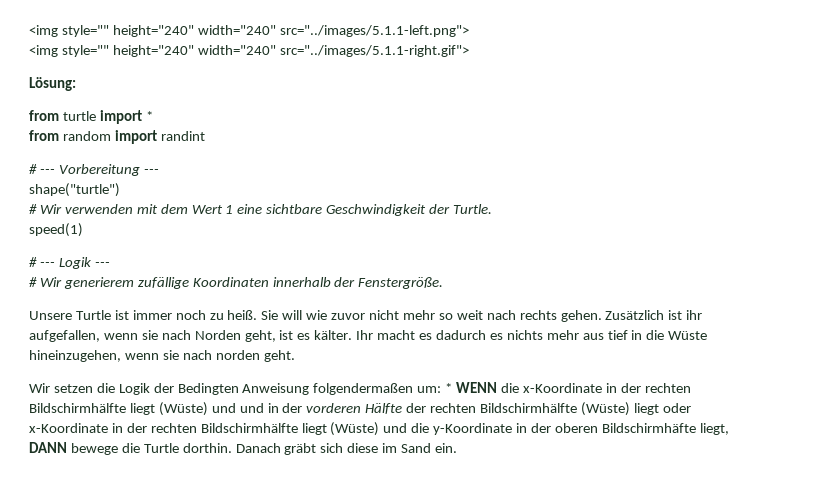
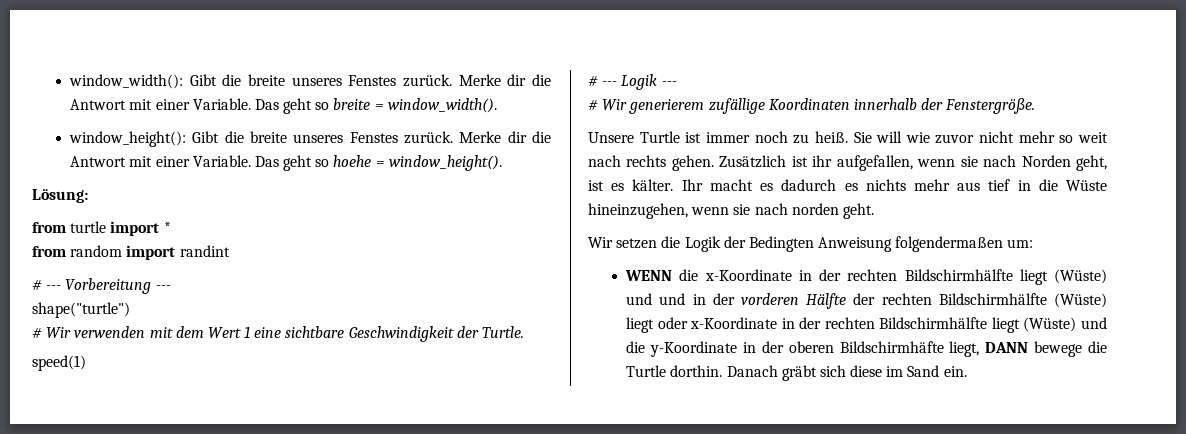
- <img style="" height="240" width="240" src="../images/5.1.1-left.png">
- <img style="" height="240" width="240" src="../images/5.1.1-right.gif">
+ window_width(): Gibt die breite unseres Fenstes zurück. Merke dir die Antwort mit einer Variable. Das geht so breite = window_width().
+ window_height(): Gibt die breite unseres Fenstes zurück. Merke dir die Antwort mit einer Variable. Das geht so hoehe = window_height().
- Wir setzen die Logik der Bedingten Anweisung folgendermaßen um: * WENN die x-Koordinate in der rechten Bildschirmhälfte liegt (Wüste) und und in der vorderen Hälfte der rechten Bildschirmhälfte (Wüste) liegt oder x-Koordinate in der rechten Bildschirmhälfte liegt (Wüste) und die y-Koordinate in der oberen Bildschirmhäfte liegt, DANN bewege die Turtle dorthin.
+ Wir setzen die Logik der Bedingten Anweisung folgendermaßen um:
+ WENN die x-Koordinate in der rechten Bildschirmhälfte liegt (Wüste) und und in der vorderen Hälfte der rechten Bildschirmhälfte (Wüste) liegt oder x-Koordinate in der rechten Bildschirmhälfte liegt (Wüste) und die y-Koordinate in der oberen Bildschirmhäfte liegt, DANN bewege die Turtle dorthin.

